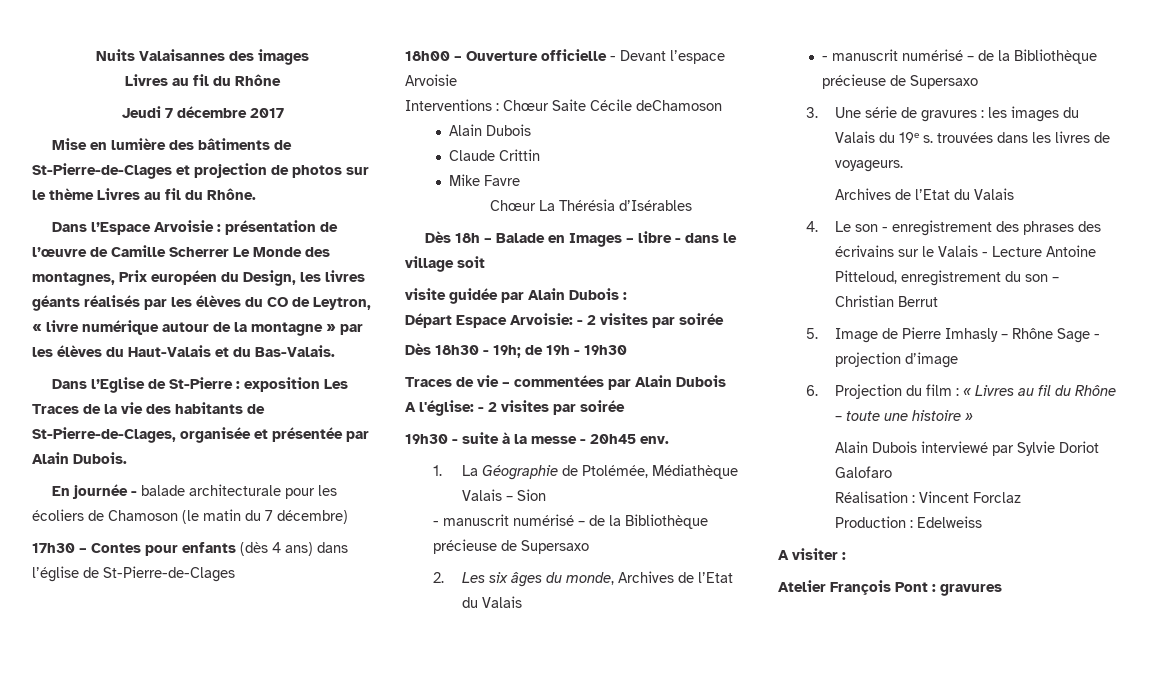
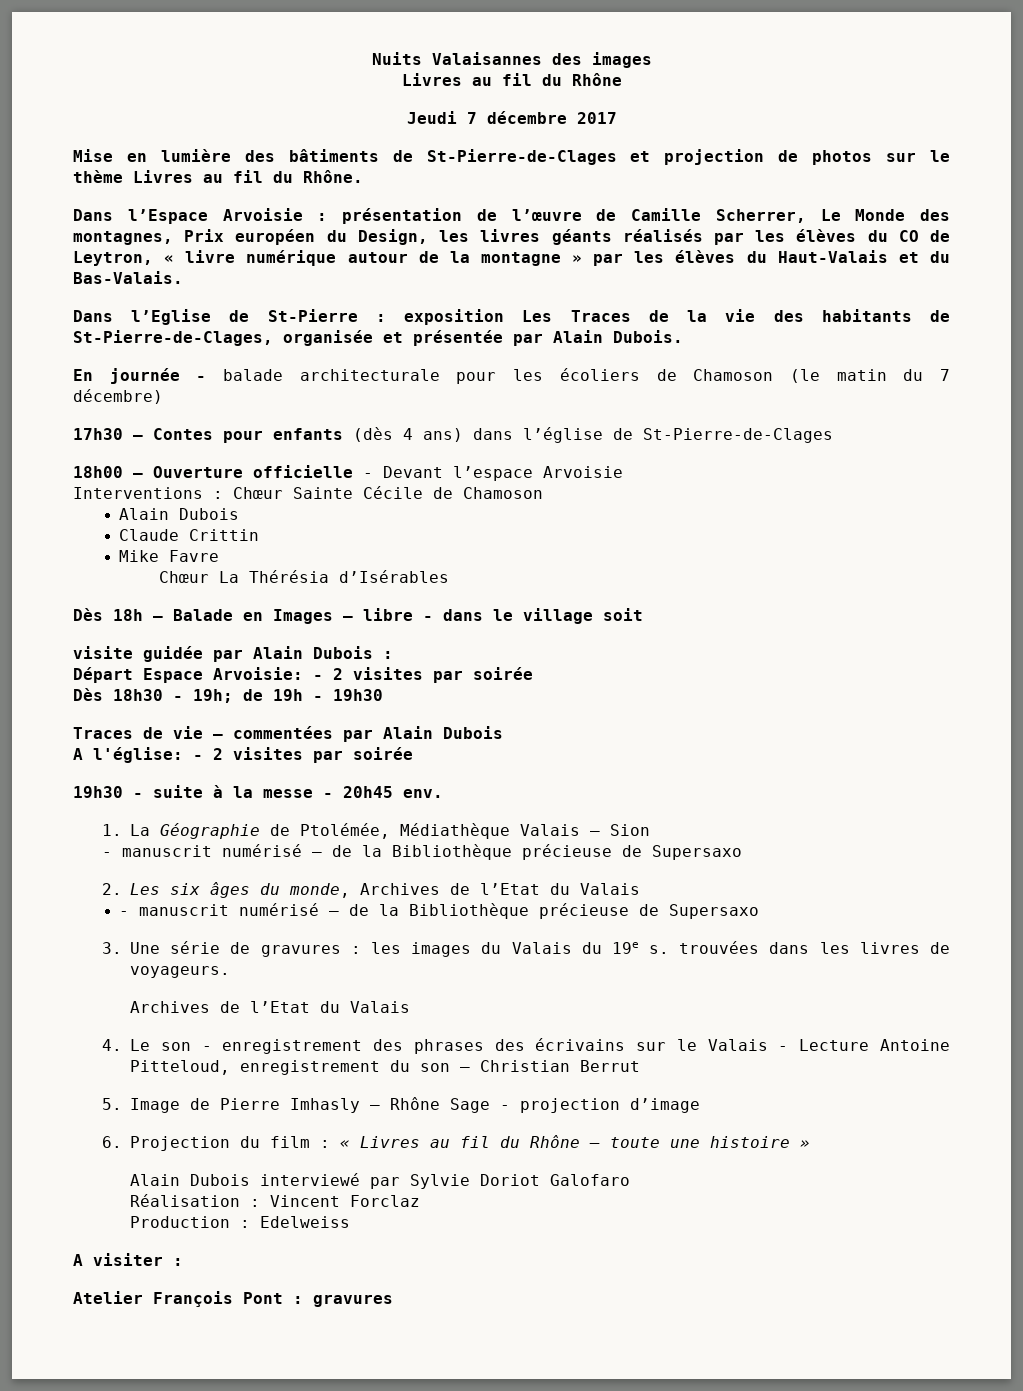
- Dans l’Espace Arvoisie : présentation de l’œuvre de Camille Scherrer Le Monde des montagnes, Prix européen du Design, les livres géants réalisés par les élèves du CO de Leytron, « livre numérique autour de la montagne » par les élèves du Haut-Valais et du Bas-Valais.
+ Dans l’Espace Arvoisie : présentation de l’œuvre de Camille Scherrer, Le Monde des montagnes, Prix européen du Design, les livres géants réalisés par les élèves du CO de Leytron, « livre numérique autour de la montagne » par les élèves du Haut-Valais et du Bas-Valais.
- Interventions : Chœur Saite Cécile deChamoson
+ Interventions : Chœur Sainte Cécile de Chamoson

